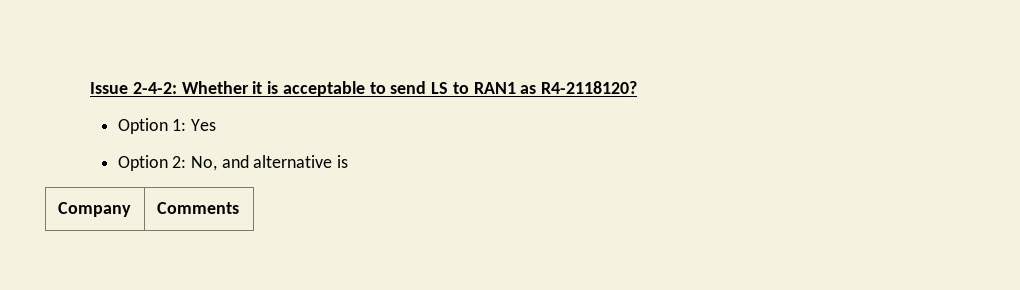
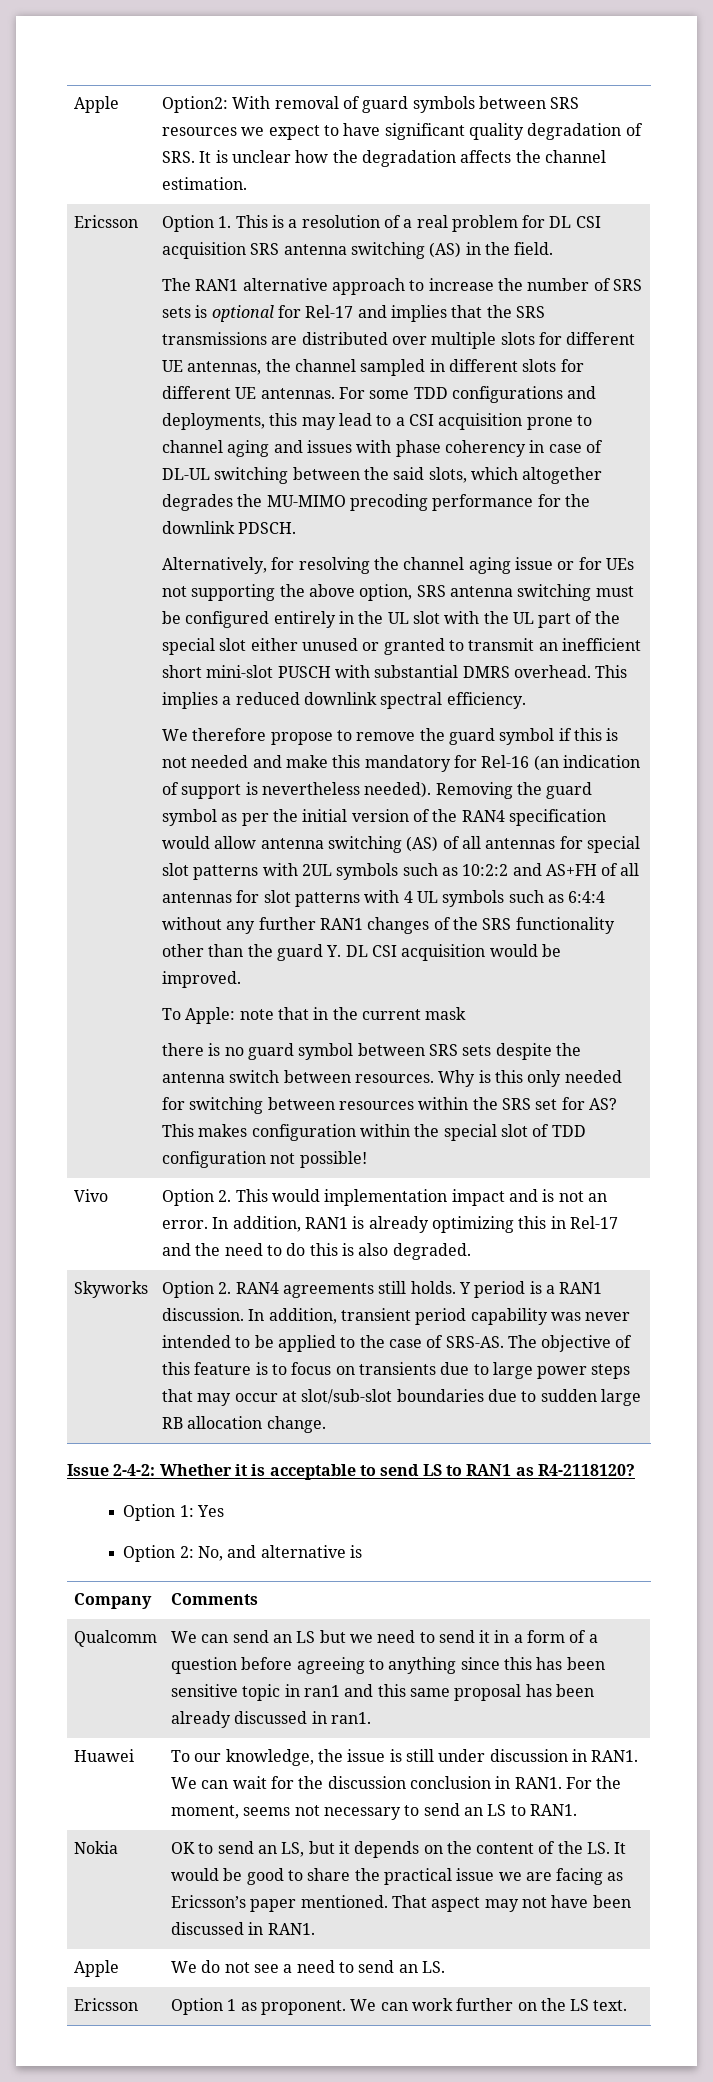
+ Apple | Option2: With removal of guard symbols between SRS resources we expect to have significant quality degradation of SRS. It is unclear how the degradation affects the channel estimation.
+ Ericsson | Option 1. This is a resolution of a real problem for DL CSI acquisition SRS antenna switching (AS) in the field.
+ The RAN1 alternative approach to increase the number of SRS sets is optional for Rel-17 and implies that the SRS transmissions are distributed over multiple slots for different UE antennas, the channel sampled in different slots for different UE antennas. For some TDD configurations and deployments, this may lead to a CSI acquisition prone to channel aging and issues with phase coherency in case of DL-UL switching between the said slots, which altogether degrades the MU-MIMO precoding performance for the downlink PDSCH.
+ Alternatively, for resolving the channel aging issue or for UEs not supporting the above option, SRS antenna switching must be configured entirely in the UL slot with the UL part of the special slot either unused or granted to transmit an inefficient short mini-slot PUSCH with substantial DMRS overhead. This implies a reduced downlink spectral efficiency.
+ We therefore propose to remove the guard symbol if this is not needed and make this mandatory for Rel-16 (an indication of support is nevertheless needed). Removing the guard symbol as per the initial version of the RAN4 specification would allow antenna switching (AS) of all antennas for special slot patterns with 2UL symbols such as 10:2:2 and AS+FH of all antennas for slot patterns with 4 UL symbols such as 6:4:4 without any further RAN1 changes of the SRS functionality other than the guard Y. DL CSI acquisition would be improved.
+ To Apple: note that in the current mask
+ there is no guard symbol between SRS sets despite the antenna switch between resources. Why is this only needed for switching between resources within the SRS set for AS? This makes configuration within the special slot of TDD configuration not possible!
+ Vivo | Option 2. This would implementation impact and is not an error. In addition, RAN1 is already optimizing this in Rel-17 and the need to do this is also degraded.
+ Skyworks | Option 2. RAN4 agreements still holds. Y period is a RAN1 discussion. In addition, transient period capability was never intended to be applied to the case of SRS-AS. The objective of this feature is to focus on transients due to large power steps that may occur at slot/sub-slot boundaries due to sudden large RB allocation change.
+ Qualcomm | We can send an LS but we need to send it in a form of a question before agreeing to anything since this has been sensitive topic in ran1 and this same proposal has been already discussed in ran1.
+ Huawei | To our knowledge, the issue is still under discussion in RAN1. We can wait for the discussion conclusion in RAN1. For the moment, seems not necessary to send an LS to RAN1.
+ Nokia | OK to send an LS, but it depends on the content of the LS. It would be good to share the practical issue we are facing as Ericsson’s paper mentioned. That aspect may not have been discussed in RAN1.
+ Apple | We do not see a need to send an LS.
+ Ericsson | Option 1 as proponent. We can work further on the LS text.

